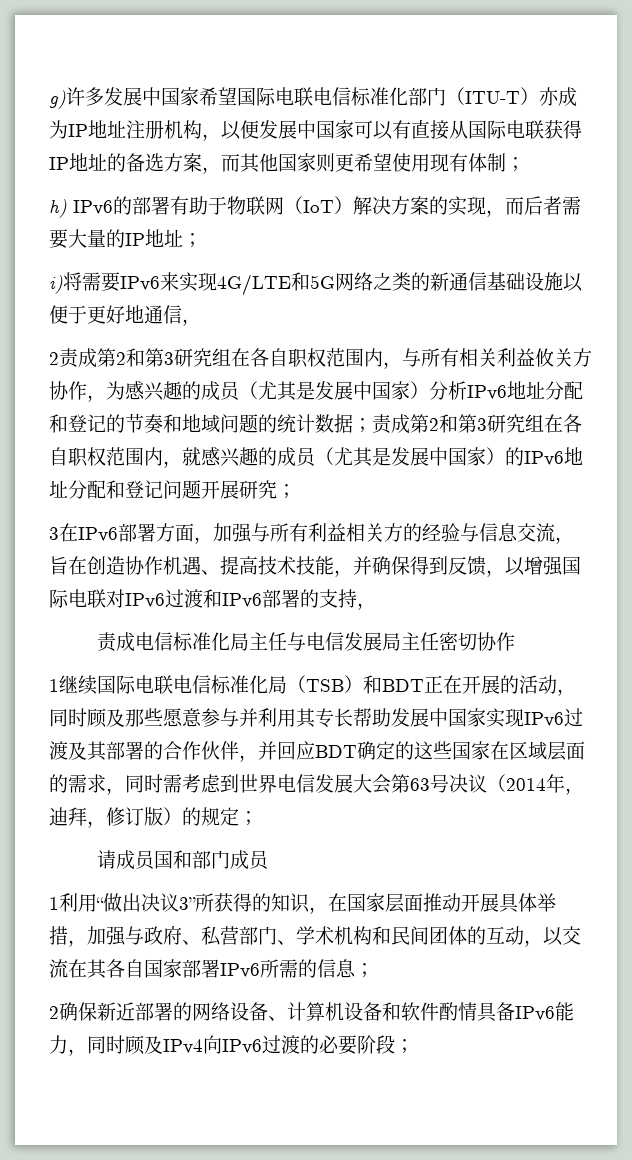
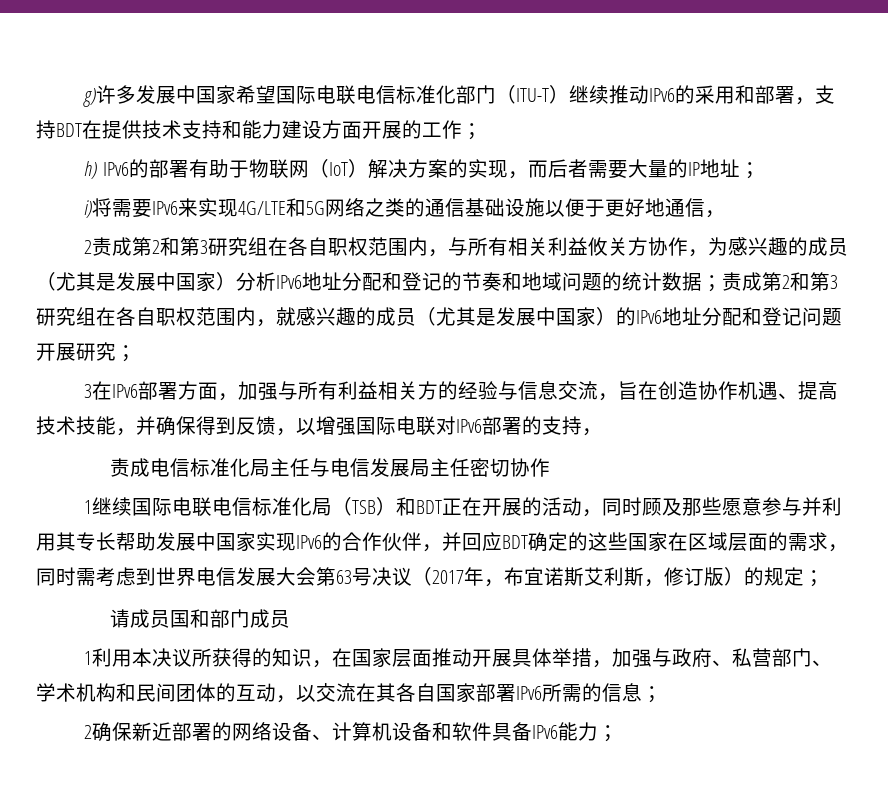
- g)许多发展中国家希望国际电联电信标准化部门（ITU-T）亦成为IP地址注册机构，以便发展中国家可以有直接从国际电联获得IP地址的备选方案，而其他国家则更希望使用现有体制；
+ g)许多发展中国家希望国际电联电信标准化部门（ITU-T）继续推动IPv6的采用和部署，支持BDT在提供技术支持和能力建设方面开展的工作；
- i)将需要IPv6来实现4G/LTE和5G网络之类的新通信基础设施以便于更好地通信，
+ i)将需要IPv6来实现4G/LTE和5G网络之类的通信基础设施以便于更好地通信，
- 3在IPv6部署方面，加强与所有利益相关方的经验与信息交流，旨在创造协作机遇、提高技术技能，并确保得到反馈，以增强国际电联对IPv6过渡和IPv6部署的支持，
+ 3在IPv6部署方面，加强与所有利益相关方的经验与信息交流，旨在创造协作机遇、提高技术技能，并确保得到反馈，以增强国际电联对IPv6部署的支持，
- 1继续国际电联电信标准化局（TSB）和BDT正在开展的活动，同时顾及那些愿意参与并利用其专长帮助发展中国家实现IPv6过渡及其部署的合作伙伴，并回应BDT确定的这些国家在区域层面的需求，同时需考虑到世界电信发展大会第63号决议（2014年，迪拜，修订版）的规定；
+ 1继续国际电联电信标准化局（TSB）和BDT正在开展的活动，同时顾及那些愿意参与并利用其专长帮助发展中国家实现IPv6的合作伙伴，并回应BDT确定的这些国家在区域层面的需求，同时需考虑到世界电信发展大会第63号决议（2017年，布宜诺斯艾利斯，修订版）的规定；
- 1利用“做出决议3”所获得的知识，在国家层面推动开展具体举措，加强与政府、私营部门、学术机构和民间团体的互动，以交流在其各自国家部署IPv6所需的信息；
+ 1利用本决议所获得的知识，在国家层面推动开展具体举措，加强与政府、私营部门、学术机构和民间团体的互动，以交流在其各自国家部署IPv6所需的信息；
- 2确保新近部署的网络设备、计算机设备和软件酌情具备IPv6能力，同时顾及IPv4向IPv6过渡的必要阶段；
+ 2确保新近部署的网络设备、计算机设备和软件具备IPv6能力；

